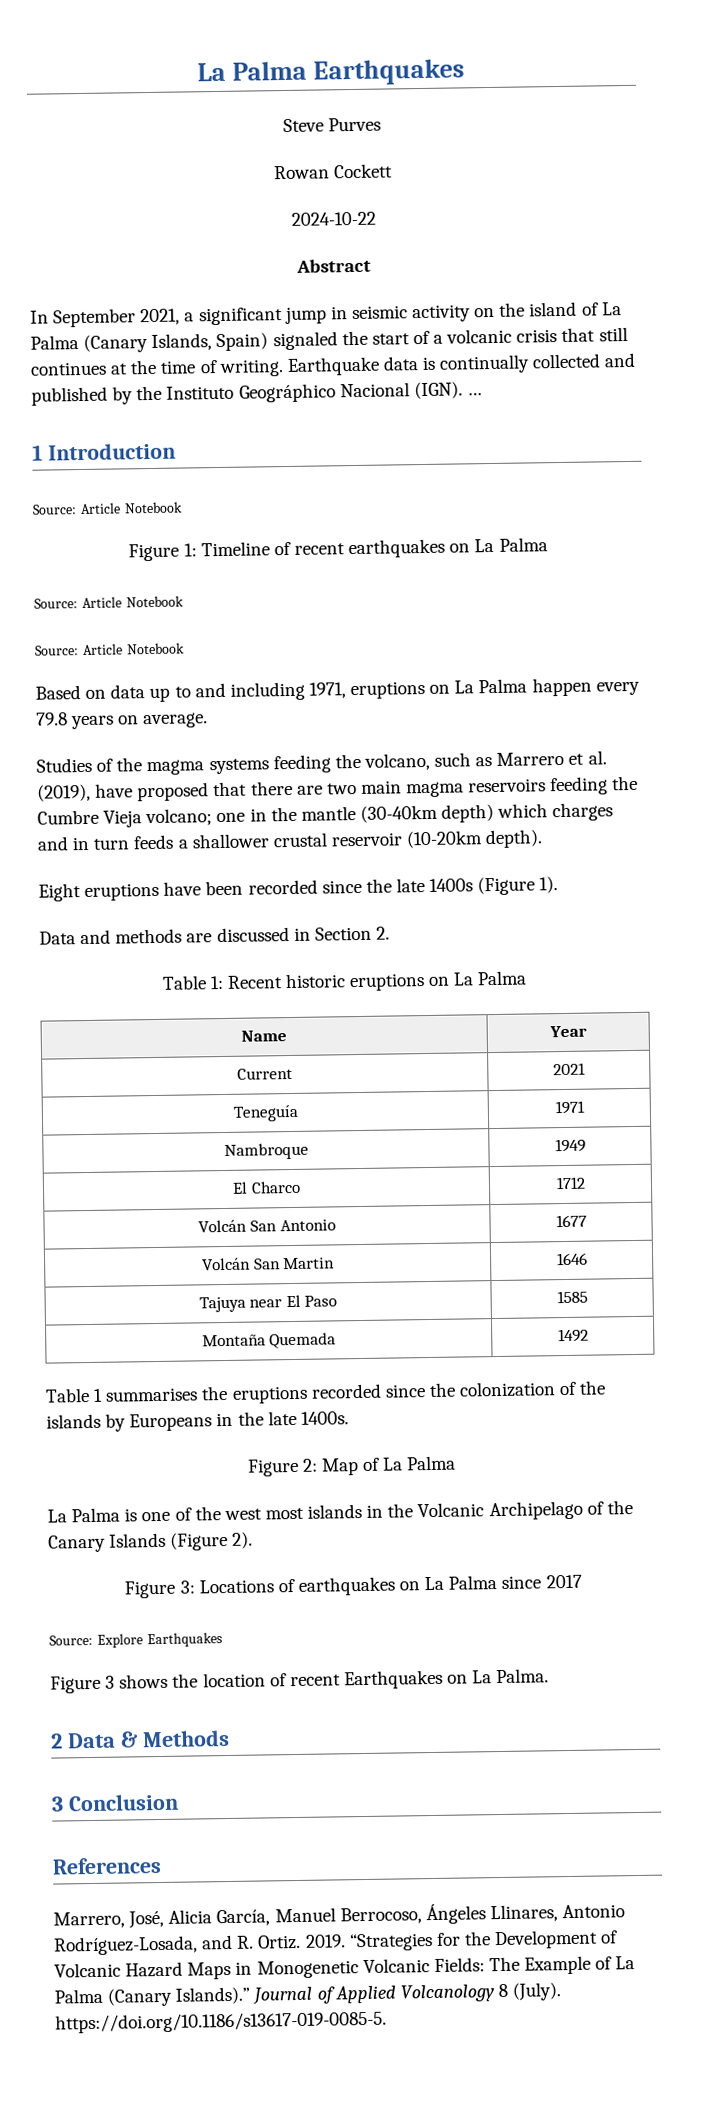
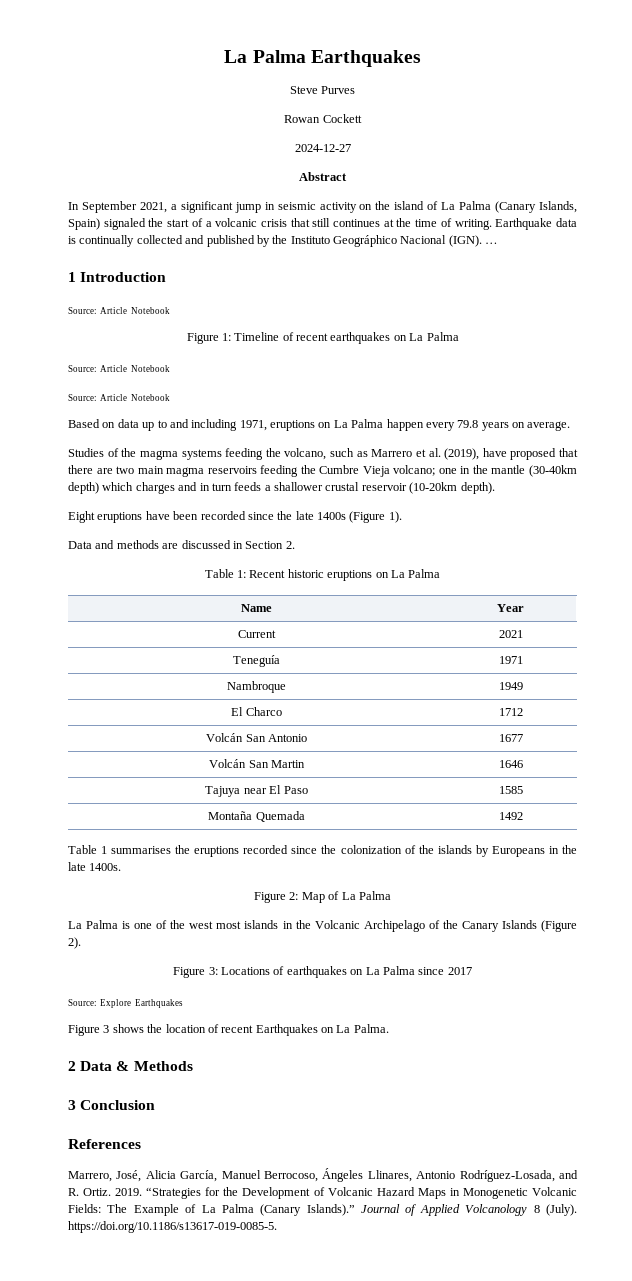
- 2024-10-22
+ 2024-12-27

